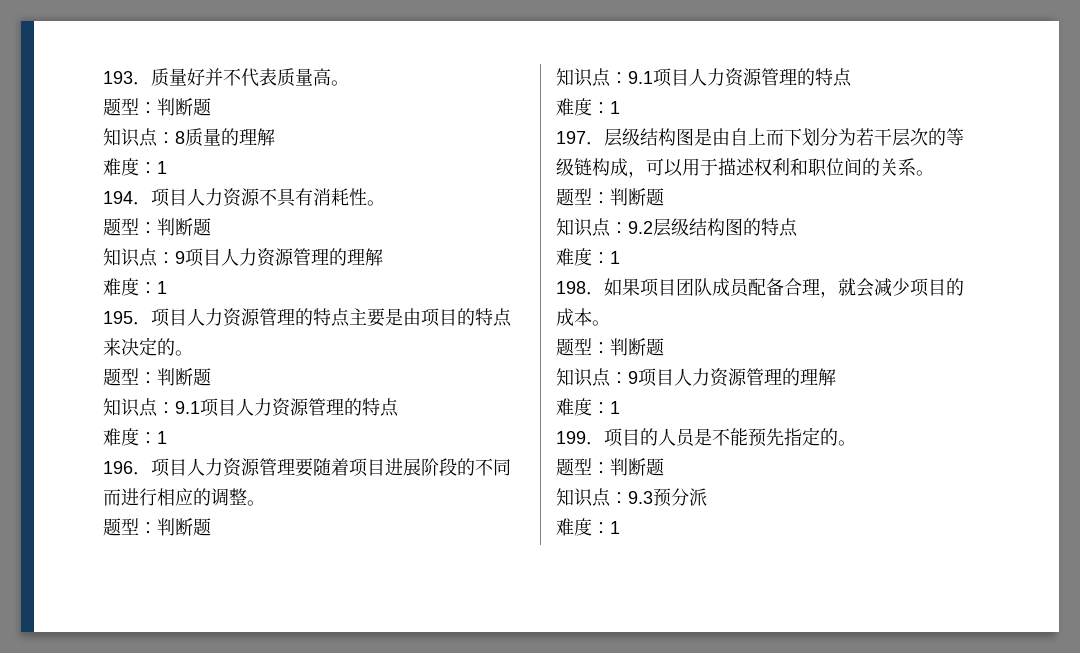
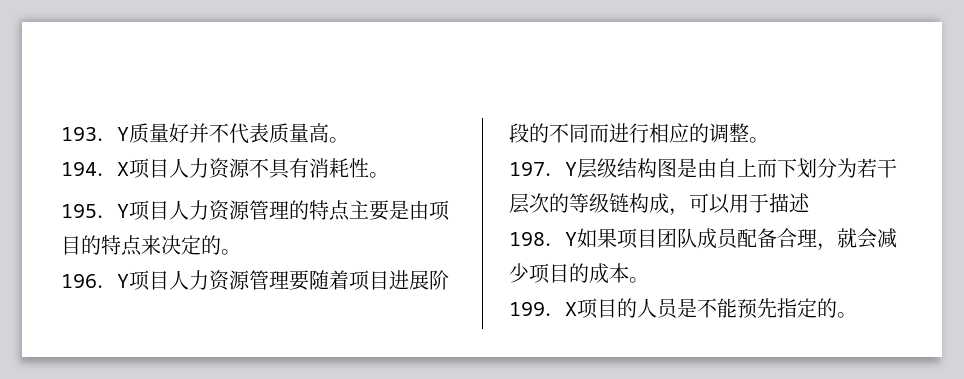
- 193．质量好并不代表质量高。
- 题型：判断题
- 知识点：8质量的理解
- 难度：1
+ 193．Y质量好并不代表质量高。
- 194．项目人力资源不具有消耗性。
- 题型：判断题
- 知识点：9项目人力资源管理的理解
- 难度：1
+ 194．X项目人力资源不具有消耗性。
- 195．项目人力资源管理的特点主要是由项目的特点来决定的。
- 题型：判断题
- 知识点：9.1项目人力资源管理的特点
- 难度：1
+ 195．Y项目人力资源管理的特点主要是由项目的特点来决定的。
- 196．项目人力资源管理要随着项目进展阶段的不同而进行相应的调整。
- 题型：判断题
- 知识点：9.1项目人力资源管理的特点
- 难度：1
+ 196．Y项目人力资源管理要随着项目进展阶段的不同而进行相应的调整。
- 197．层级结构图是由自上而下划分为若干层次的等级链构成，可以用于描述权利和职位间的关系。
- 题型：判断题
- 知识点：9.2层级结构图的特点
- 难度：1
+ 197．Y层级结构图是由自上而下划分为若干层次的等级链构成，可以用于描述
- 198．如果项目团队成员配备合理，就会减少项目的成本。
- 题型：判断题
- 知识点：9项目人力资源管理的理解
- 难度：1
+ 198．Y如果项目团队成员配备合理，就会减少项目的成本。
- 199．项目的人员是不能预先指定的。
- 题型：判断题
- 知识点：9.3预分派
- 难度：1
+ 199．X项目的人员是不能预先指定的。

